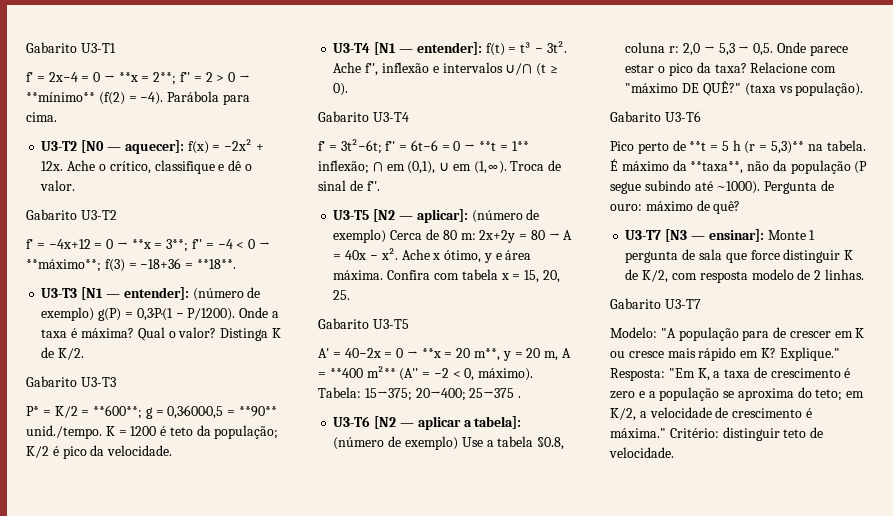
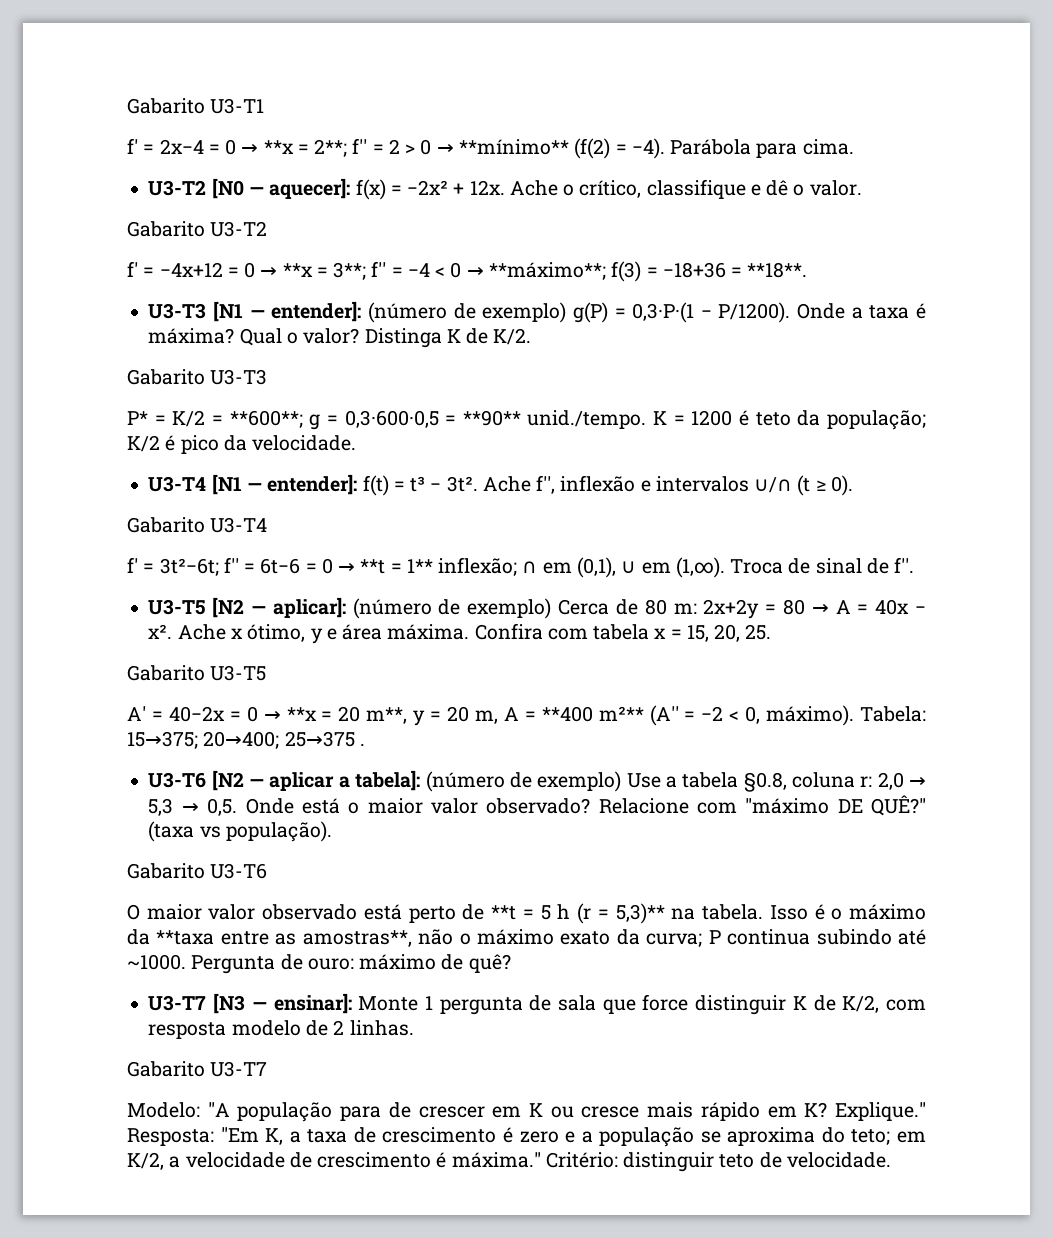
- Onde parece estar o pico da taxa?
+ Onde está o maior valor observado?
- Pico perto de **t = 5 h (r = 5,3)** na tabela.
+ O maior valor observado está perto de **t = 5 h (r = 5,3)** na tabela.
- É máximo da **taxa**, não da população (P segue subindo até ~1000).
+ Isso é o máximo da **taxa entre as amostras**, não o máximo exato da curva; P continua subindo até ~1000.

